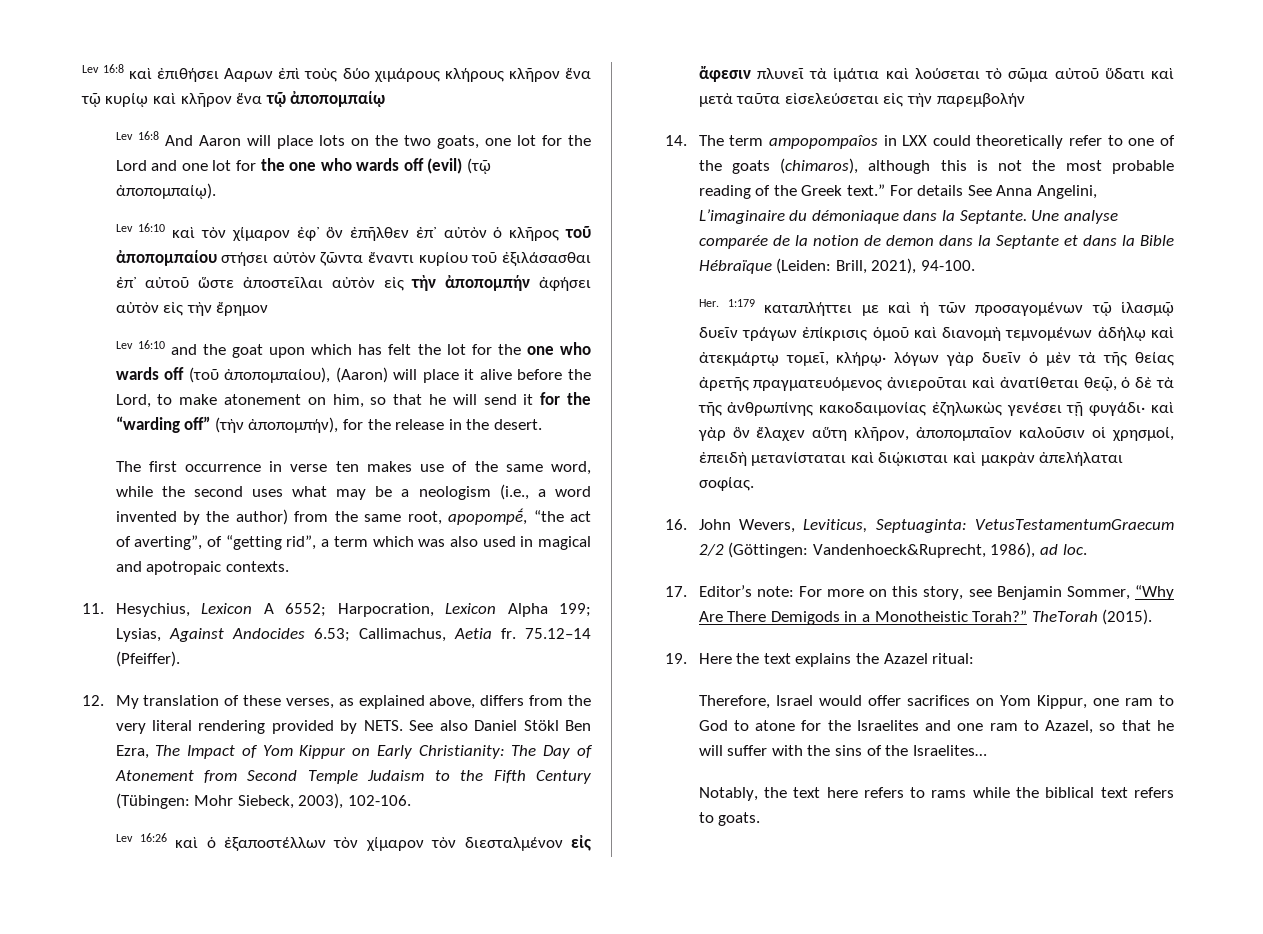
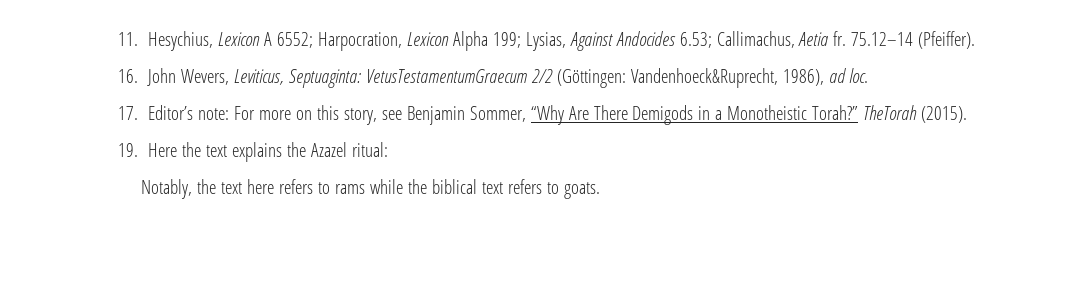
- Lev 16:8 καὶ ἐπιθήσει Ααρων ἐπὶ τοὺς δύο χιμάρους κλήρους κλῆρον ἕνα τῷ κυρίῳ καὶ κλῆρον ἕνα τῷ ἀποπομπαίῳ
- Lev 16:8 And Aaron will place lots on the two goats, one lot for the Lord and one lot for the one who wards off (evil) (τῷ ἀποπομπαίῳ).
- Lev 16:10 καὶ τὸν χίμαρον ἐφ᾽ ὃν ἐπῆλθεν ἐπ᾽ αὐτὸν ὁ κλῆρος τοῦ ἀποπομπαίου στήσει αὐτὸν ζῶντα ἔναντι κυρίου τοῦ ἐξιλάσασθαι ἐπ᾽ αὐτοῦ ὥστε ἀποστεῖλαι αὐτὸν εἰς τὴν ἀποπομπήν ἀφήσει αὐτὸν εἰς τὴν ἔρημον
- Lev 16:10 and the goat upon which has felt the lot for the one who wards off (τοῦ ἀποπομπαίου), (Aaron) will place it alive before the Lord, to make atonement on him, so that he will send it for the “warding off” (τὴν ἀποπομπήν), for the release in the desert.
- The first occurrence in verse ten makes use of the same word, while the second uses what may be a neologism (i.e., a word invented by the author) from the same root, apopompḗ, “the act of averting”, of “getting rid”, a term which was also used in magical and apotropaic contexts.
- 12. My translation of these verses, as explained above, differs from the very literal rendering provided by NETS. See also Daniel Stökl Ben Ezra, The Impact of Yom Kippur on Early Christianity: The Day of Atonement from Second Temple Judaism to the Fifth Century (Tübingen: Mohr Siebeck, 2003), 102-106.
- Lev 16:26 καὶ ὁ ἐξαποστέλλων τὸν χίμαρον τὸν διεσταλμένον εἰς ἄφεσιν πλυνεῖ τὰ ἱμάτια καὶ λούσεται τὸ σῶμα αὐτοῦ ὕδατι καὶ μετὰ ταῦτα εἰσελεύσεται εἰς τὴν παρεμβολήν
- 14. The term ampopompaîos in LXX could theoretically refer to one of the goats (chimaros), although this is not the most probable reading of the Greek text.” For details See Anna Angelini, L’imaginaire du démoniaque dans la Septante. Une analyse comparée de la notion de demon dans la Septante et dans la Bible Hébraïque (Leiden: Brill, 2021), 94-100.
- Her. 1:179 καταπλήττει με καὶ ἡ τῶν προσαγομένων τῷ ἱλασμῷ δυεῖν τράγων ἐπίκρισις ὁμοῦ καὶ διανομὴ τεμνομένων ἀδήλῳ καὶ ἀτεκμάρτῳ τομεῖ, κλήρῳ· λόγων γὰρ δυεῖν ὁ μὲν τὰ τῆς θείας ἀρετῆς πραγματευόμενος ἀνιεροῦται καὶ ἀνατίθεται θεῷ, ὁ δὲ τὰ τῆς ἀνθρωπίνης κακοδαιμονίας ἐζηλωκὼς γενέσει τῇ φυγάδι· καὶ γὰρ ὃν ἔλαχεν αὕτη κλῆρον, ἀποπομπαῖον καλοῦσιν οἱ χρησμοί, ἐπειδὴ μετανίσταται καὶ διῴκισται καὶ μακρὰν ἀπελήλαται σοφίας.
- Therefore, Israel would offer sacrifices on Yom Kippur, one ram to God to atone for the Israelites and one ram to Azazel, so that he will suffer with the sins of the Israelites…

